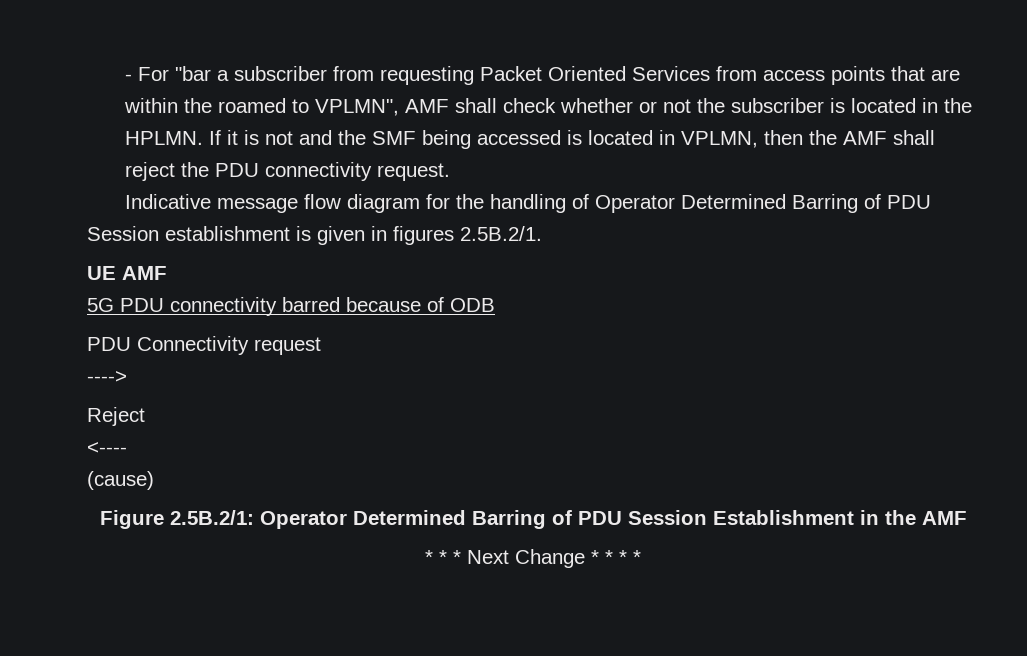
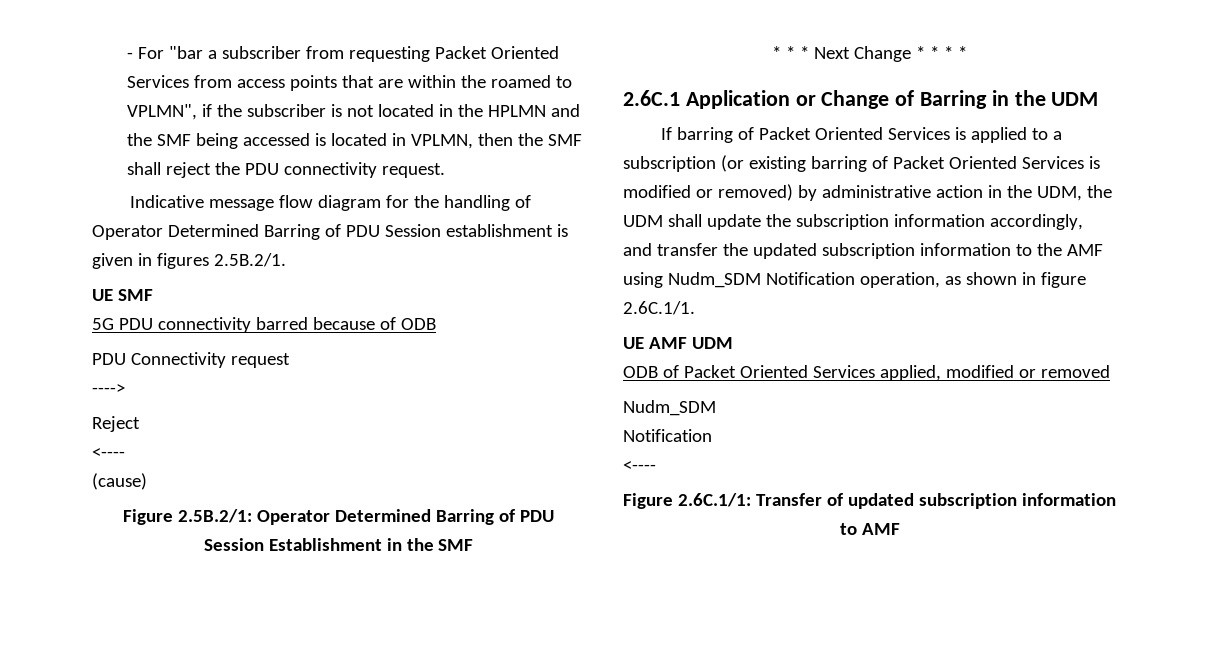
- - For "bar a subscriber from requesting Packet Oriented Services from access points that are within the roamed to VPLMN", AMF shall check whether or not the subscriber is located in the HPLMN. If it is not and the SMF being accessed is located in VPLMN, then the AMF shall reject the PDU connectivity request.
+ - For "bar a subscriber from requesting Packet Oriented Services from access points that are within the roamed to VPLMN", if the subscriber is not located in the HPLMN and the SMF being accessed is located in VPLMN, then the SMF shall reject the PDU connectivity request.
- UE AMF
+ UE SMF
- Figure 2.5B.2/1: Operator Determined Barring of PDU Session Establishment in the AMF
+ Figure 2.5B.2/1: Operator Determined Barring of PDU Session Establishment in the SMF
+ 2.6C.1 Application or Change of Barring in the UDM
+ If barring of Packet Oriented Services is applied to a subscription (or existing barring of Packet Oriented Services is modified or removed) by administrative action in the UDM, the UDM shall update the subscription information accordingly, and transfer the updated subscription information to the AMF using Nudm_SDM Notification operation, as shown in figure 2.6C.1/1.
+ UE AMF UDM
+ ODB of Packet Oriented Services applied, modified or removed
+ Nudm_SDM
+ Notification
+ <----
+ Figure 2.6C.1/1: Transfer of updated subscription information to AMF

